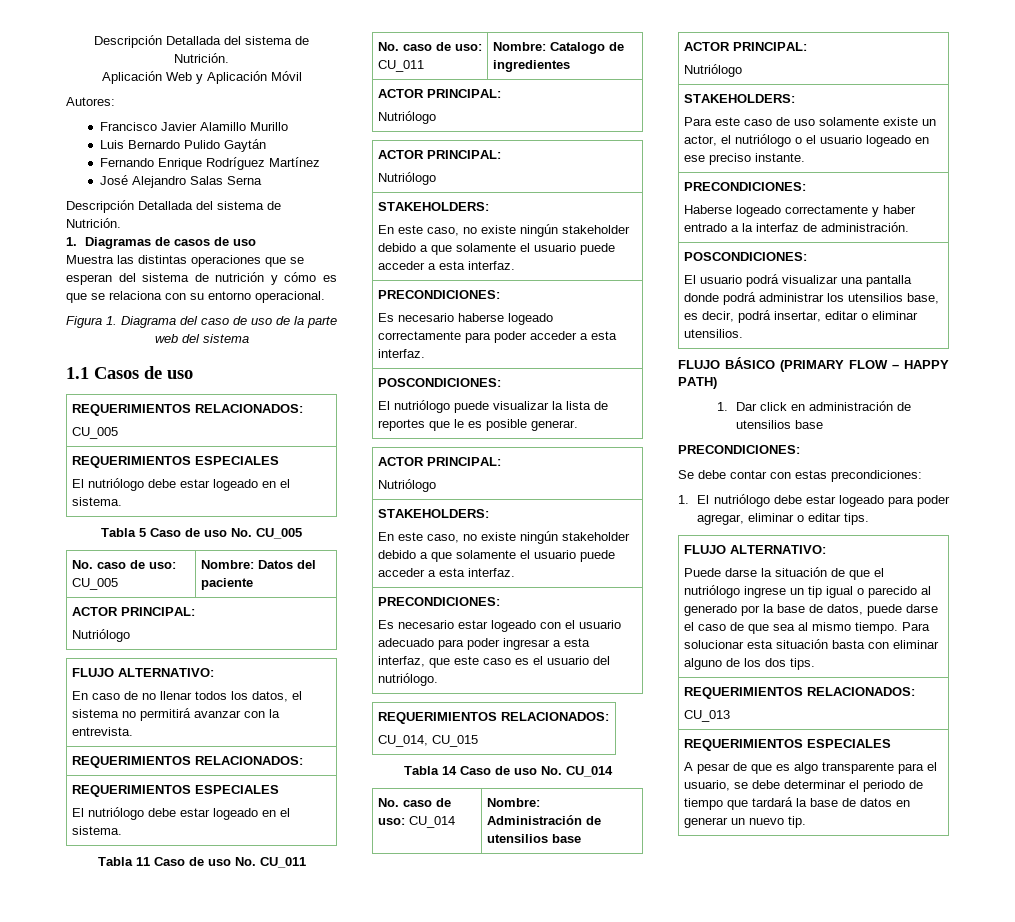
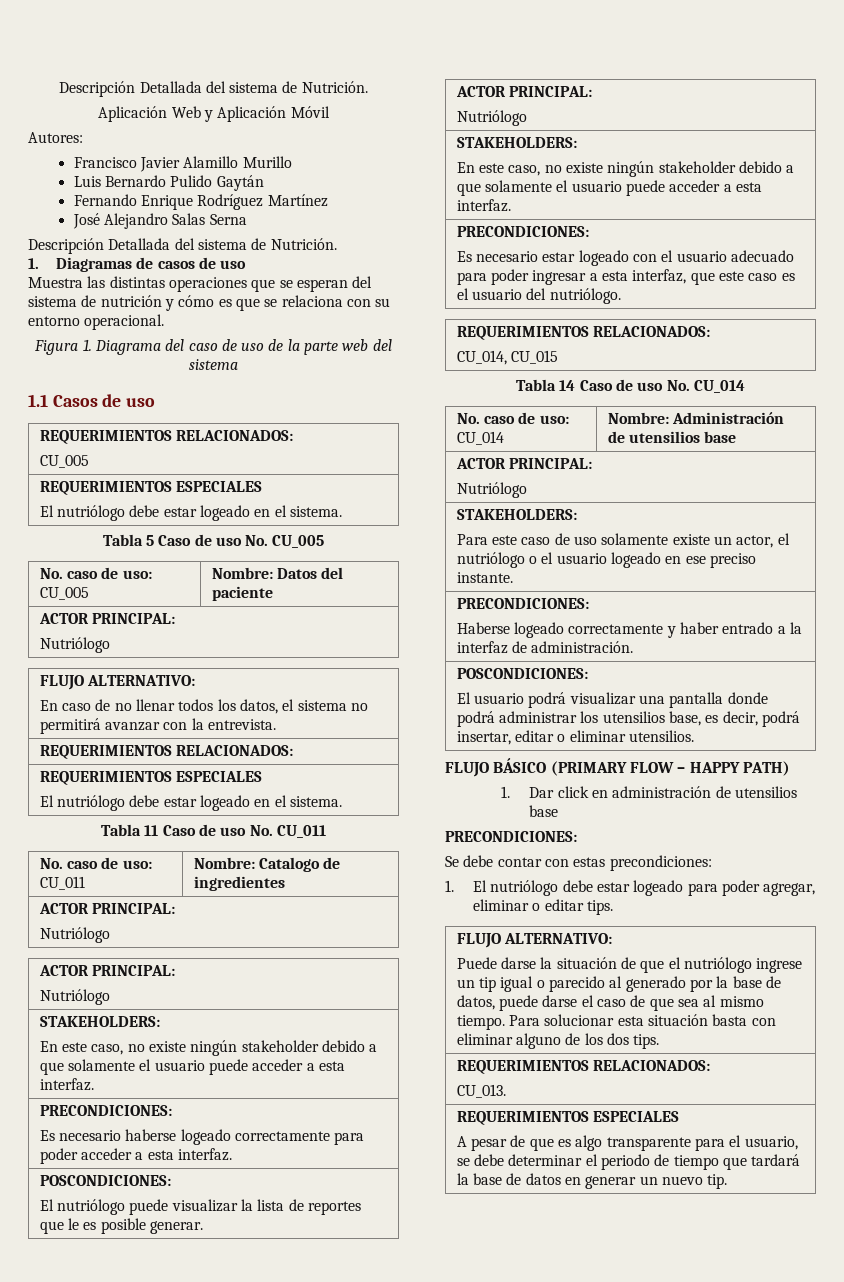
  Para solucionar esta situación basta con eliminar alguno de los dos tips.
  REQUERIMIENTOS RELACIONADOS:
- CU_013
+ CU_013.

